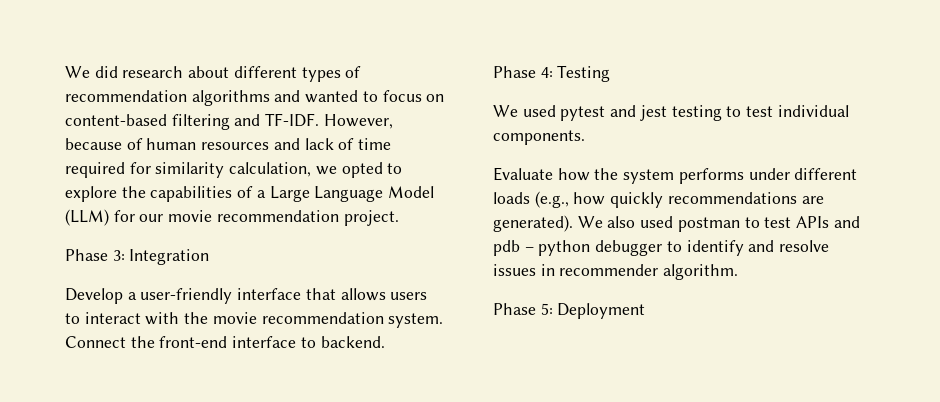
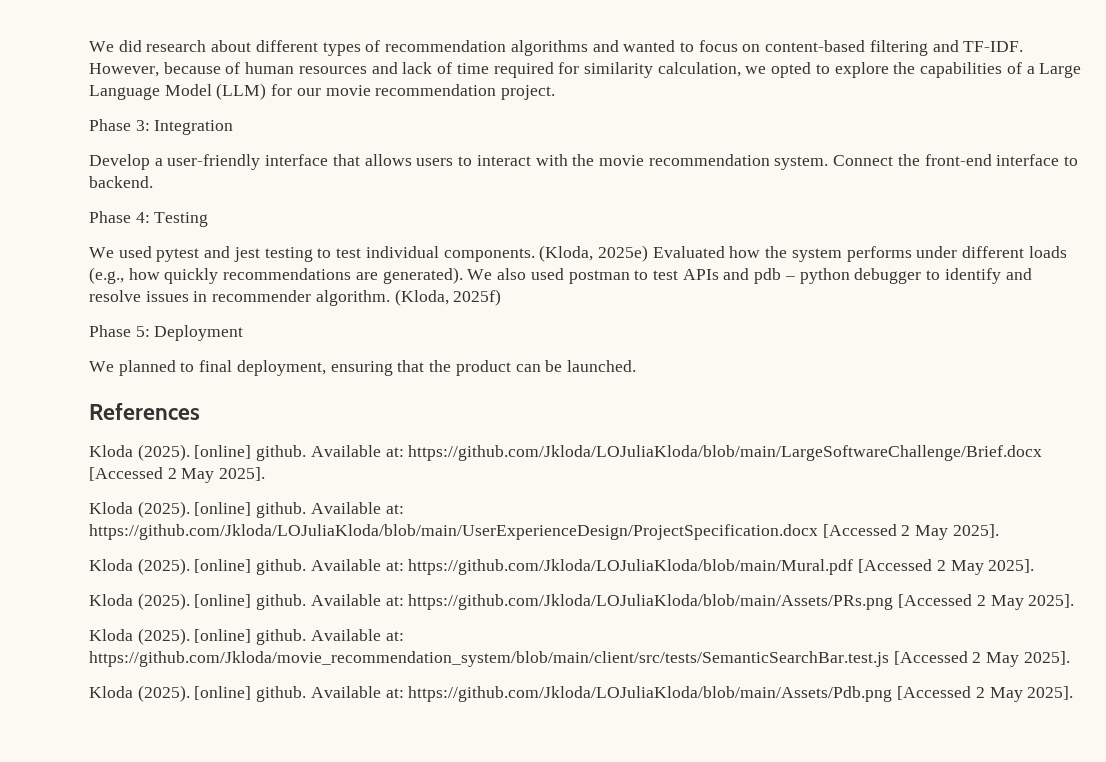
- We used pytest and jest testing to test individual components.
- Evaluate how the system performs under different loads (e.g., how quickly recommendations are generated).
+ We used pytest and jest testing to test individual components. (Kloda, 2025e) Evaluated how the system performs under different loads (e.g., how quickly recommendations are generated).
+ (Kloda, 2025f)
+ We planned to final deployment, ensuring that the product can be launched.
+ References
+ Kloda (2025). [online] github. Available at: https://github.com/Jkloda/LOJuliaKloda/blob/main/LargeSoftwareChallenge/Brief.docx [Accessed 2 May 2025].
+ Kloda (2025). [online] github. Available at: https://github.com/Jkloda/LOJuliaKloda/blob/main/UserExperienceDesign/ProjectSpecification.docx [Accessed 2 May 2025].
+ Kloda (2025). [online] github. Available at: https://github.com/Jkloda/LOJuliaKloda/blob/main/Mural.pdf [Accessed 2 May 2025].
+ Kloda (2025). [online] github. Available at: https://github.com/Jkloda/LOJuliaKloda/blob/main/Assets/PRs.png [Accessed 2 May 2025].
+ Kloda (2025). [online] github. Available at: https://github.com/Jkloda/movie_recommendation_system/blob/main/client/src/tests/SemanticSearchBar.test.js [Accessed 2 May 2025].
+ Kloda (2025). [online] github. Available at: https://github.com/Jkloda/LOJuliaKloda/blob/main/Assets/Pdb.png [Accessed 2 May 2025].

